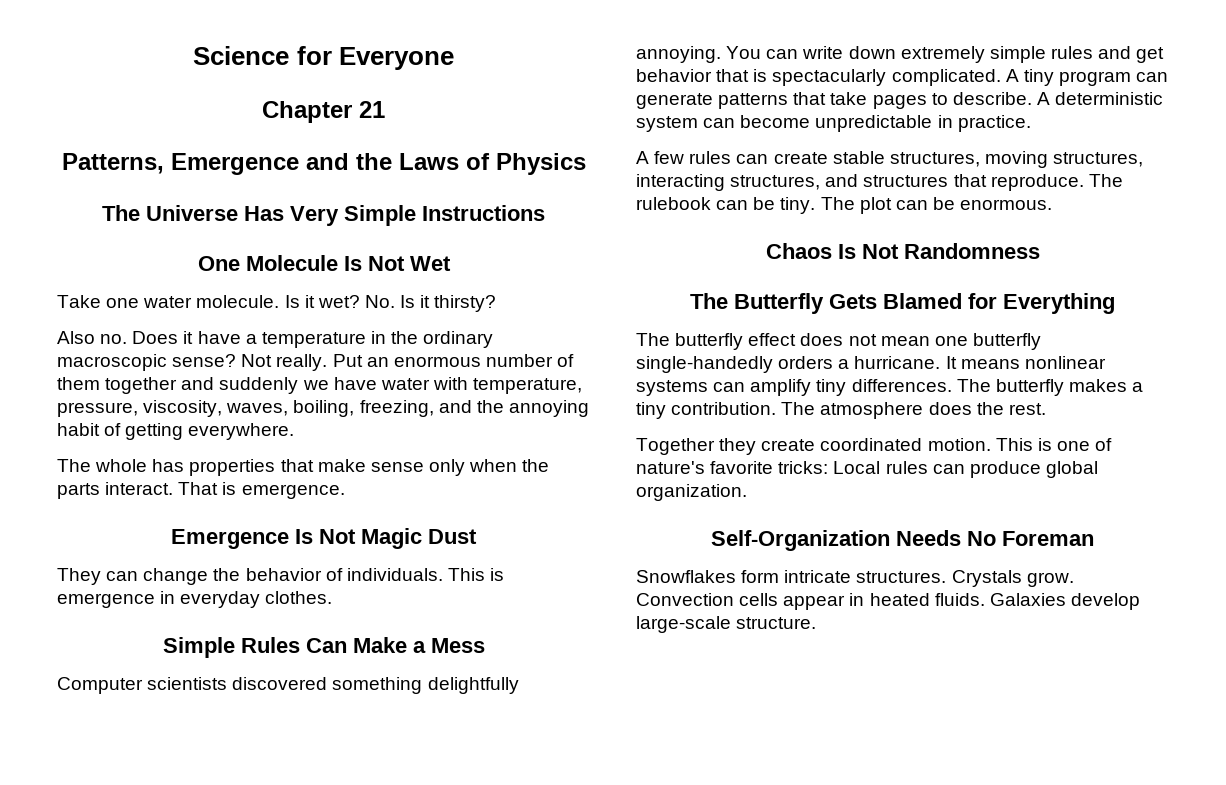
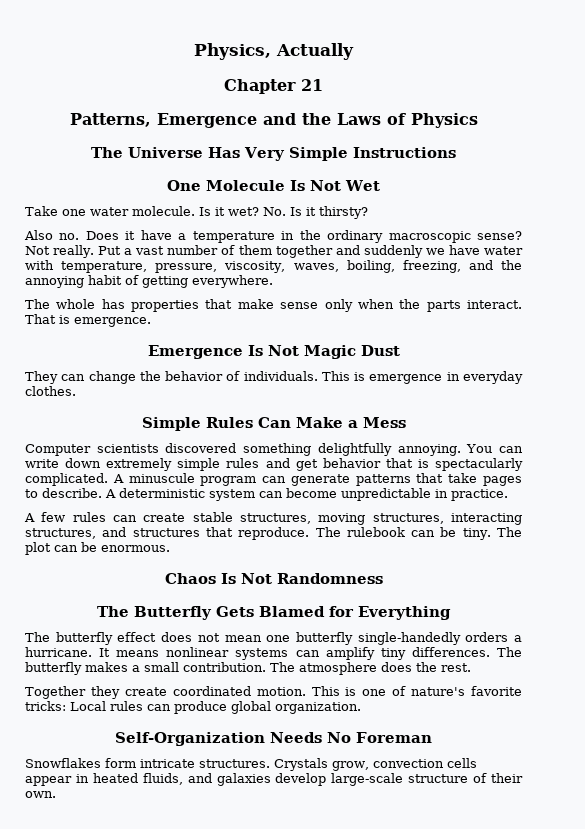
- Science for Everyone
+ Physics, Actually
- Put an enormous number of them together and suddenly we have water with temperature, pressure, viscosity, waves, boiling, freezing, and the annoying habit of getting everywhere.
+ Put a vast number of them together and suddenly we have water with temperature, pressure, viscosity, waves, boiling, freezing, and the annoying habit of getting everywhere.
- A tiny program can generate patterns that take pages to describe.
+ A minuscule program can generate patterns that take pages to describe.
- The butterfly makes a tiny contribution.
+ The butterfly makes a small contribution.
- Crystals grow. Convection cells appear in heated fluids. Galaxies develop large-scale structure.
+ Crystals grow, convection cells appear in heated fluids, and galaxies develop large-scale structure of their own.

